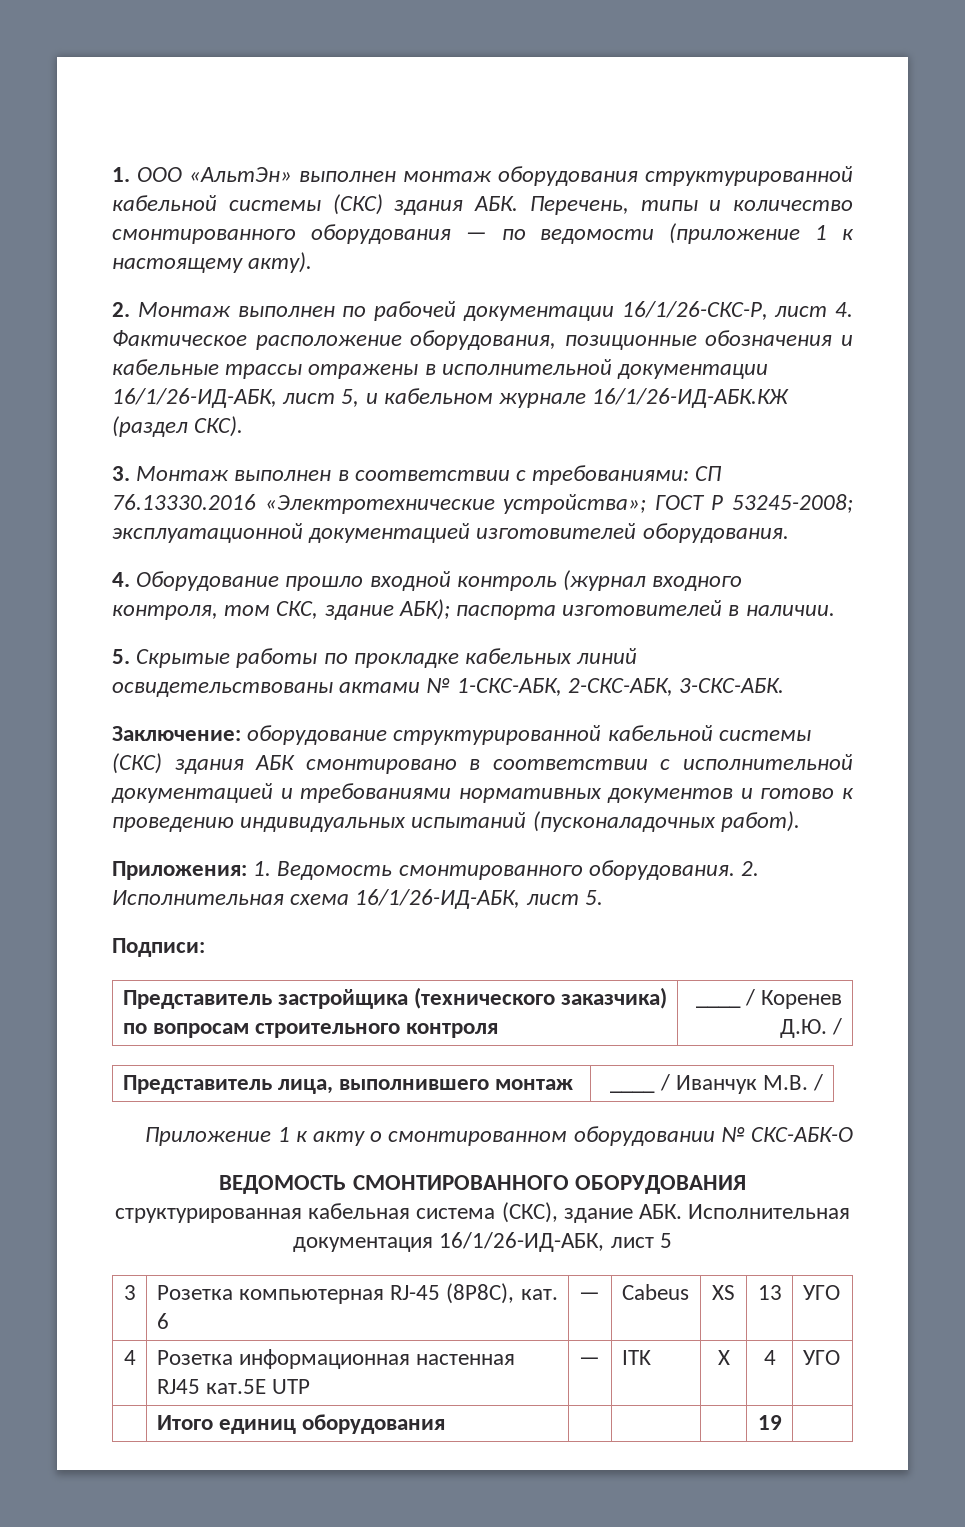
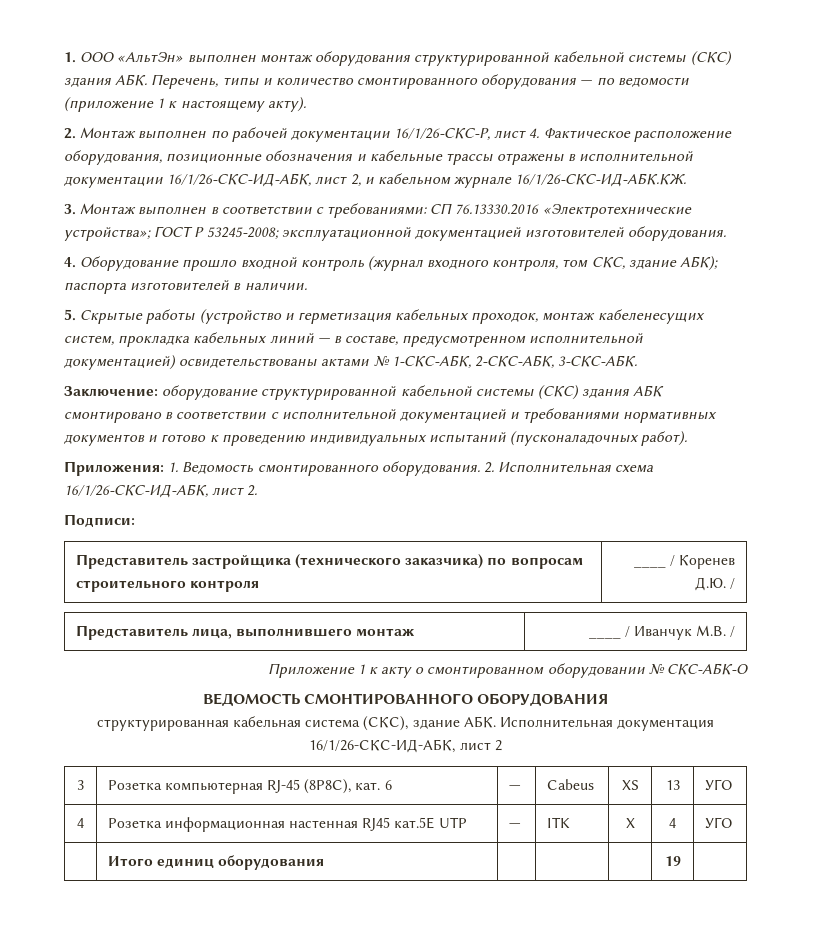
- 2. Монтаж выполнен по рабочей документации 16/1/26-СКС-Р, лист 4. Фактическое расположение оборудования, позиционные обозначения и кабельные трассы отражены в исполнительной документации 16/1/26-ИД-АБК, лист 5, и кабельном журнале 16/1/26-ИД-АБК.КЖ (раздел СКС).
+ 2. Монтаж выполнен по рабочей документации 16/1/26-СКС-Р, лист 4. Фактическое расположение оборудования, позиционные обозначения и кабельные трассы отражены в исполнительной документации 16/1/26-СКС-ИД-АБК, лист 2, и кабельном журнале 16/1/26-СКС-ИД-АБК.КЖ.
- 5. Скрытые работы по прокладке кабельных линий освидетельствованы актами № 1-СКС-АБК, 2-СКС-АБК, 3-СКС-АБК.
+ 5. Скрытые работы (устройство и герметизация кабельных проходок, монтаж кабеленесущих систем, прокладка кабельных линий — в составе, предусмотренном исполнительной документацией) освидетельствованы актами № 1-СКС-АБК, 2-СКС-АБК, 3-СКС-АБК.
- 2. Исполнительная схема 16/1/26-ИД-АБК, лист 5.
+ 2. Исполнительная схема 16/1/26-СКС-ИД-АБК, лист 2.
- структурированная кабельная система (СКС), здание АБК. Исполнительная документация 16/1/26-ИД-АБК, лист 5
+ структурированная кабельная система (СКС), здание АБК. Исполнительная документация 16/1/26-СКС-ИД-АБК, лист 2

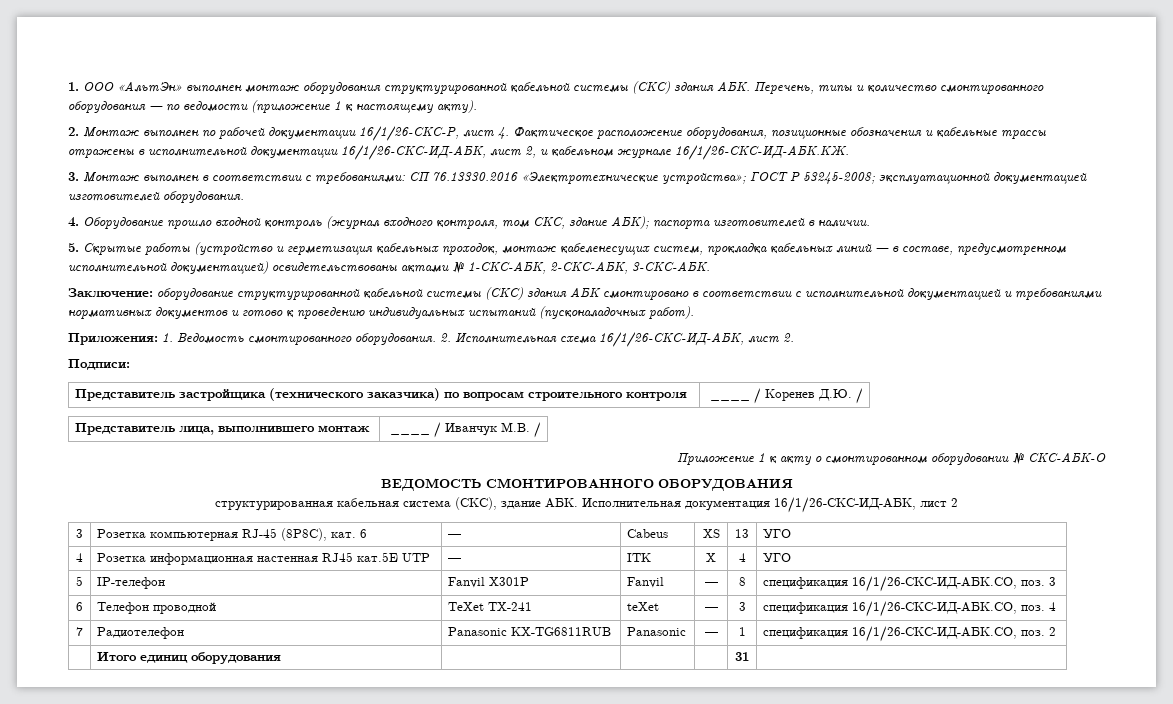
+ 5 | IP-телефон | Fanvil X301P | Fanvil | — | 8 | спецификация 16/1/26-СКС-ИД-АБК.СО, поз. 3
+ 6 | Телефон проводной | TeXet TX-241 | teXet | — | 3 | спецификация 16/1/26-СКС-ИД-АБК.СО, поз. 4
+ 7 | Радиотелефон | Panasonic KX-TG6811RUB | Panasonic | — | 1 | спецификация 16/1/26-СКС-ИД-АБК.СО, поз. 2
- | Итого единиц оборудования | | | | 19 |
+ | Итого единиц оборудования | | | | 31 |

